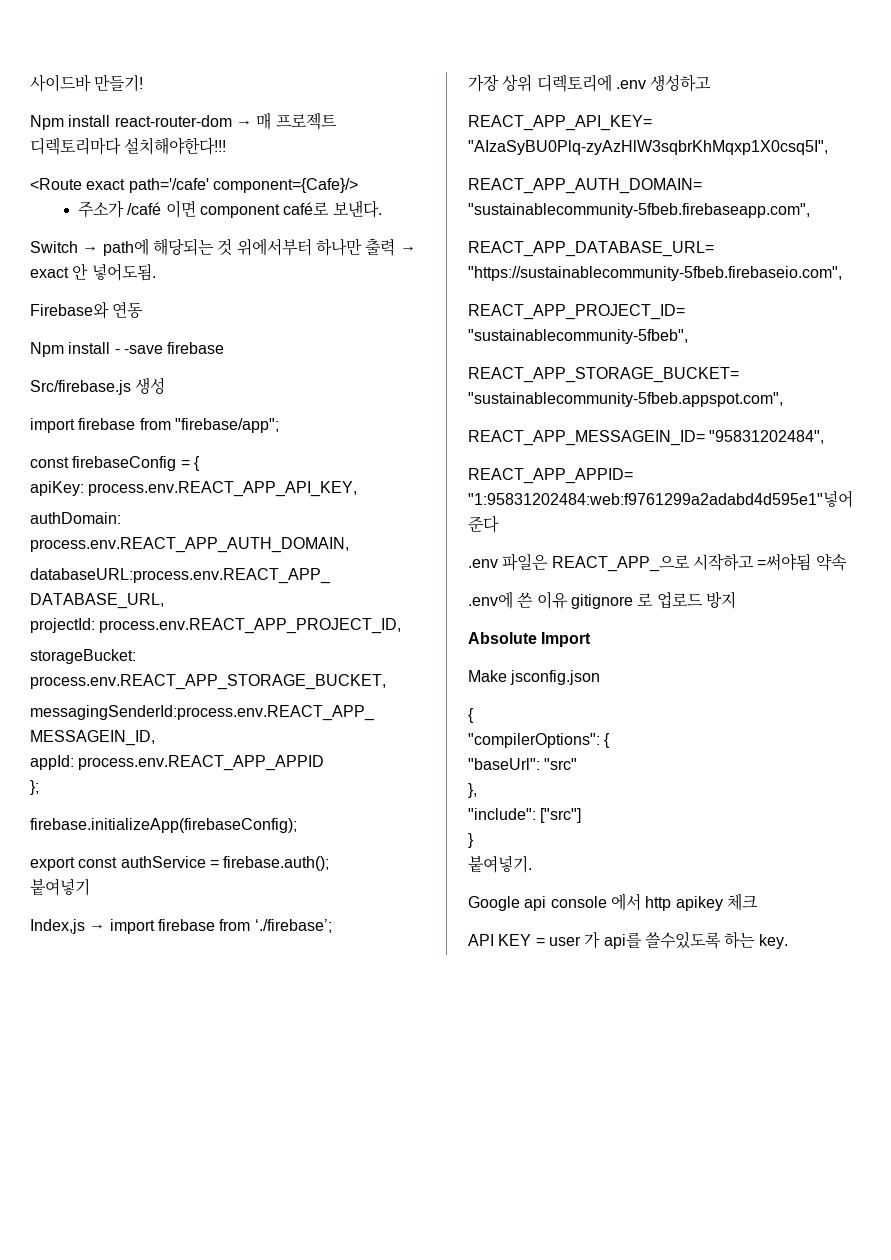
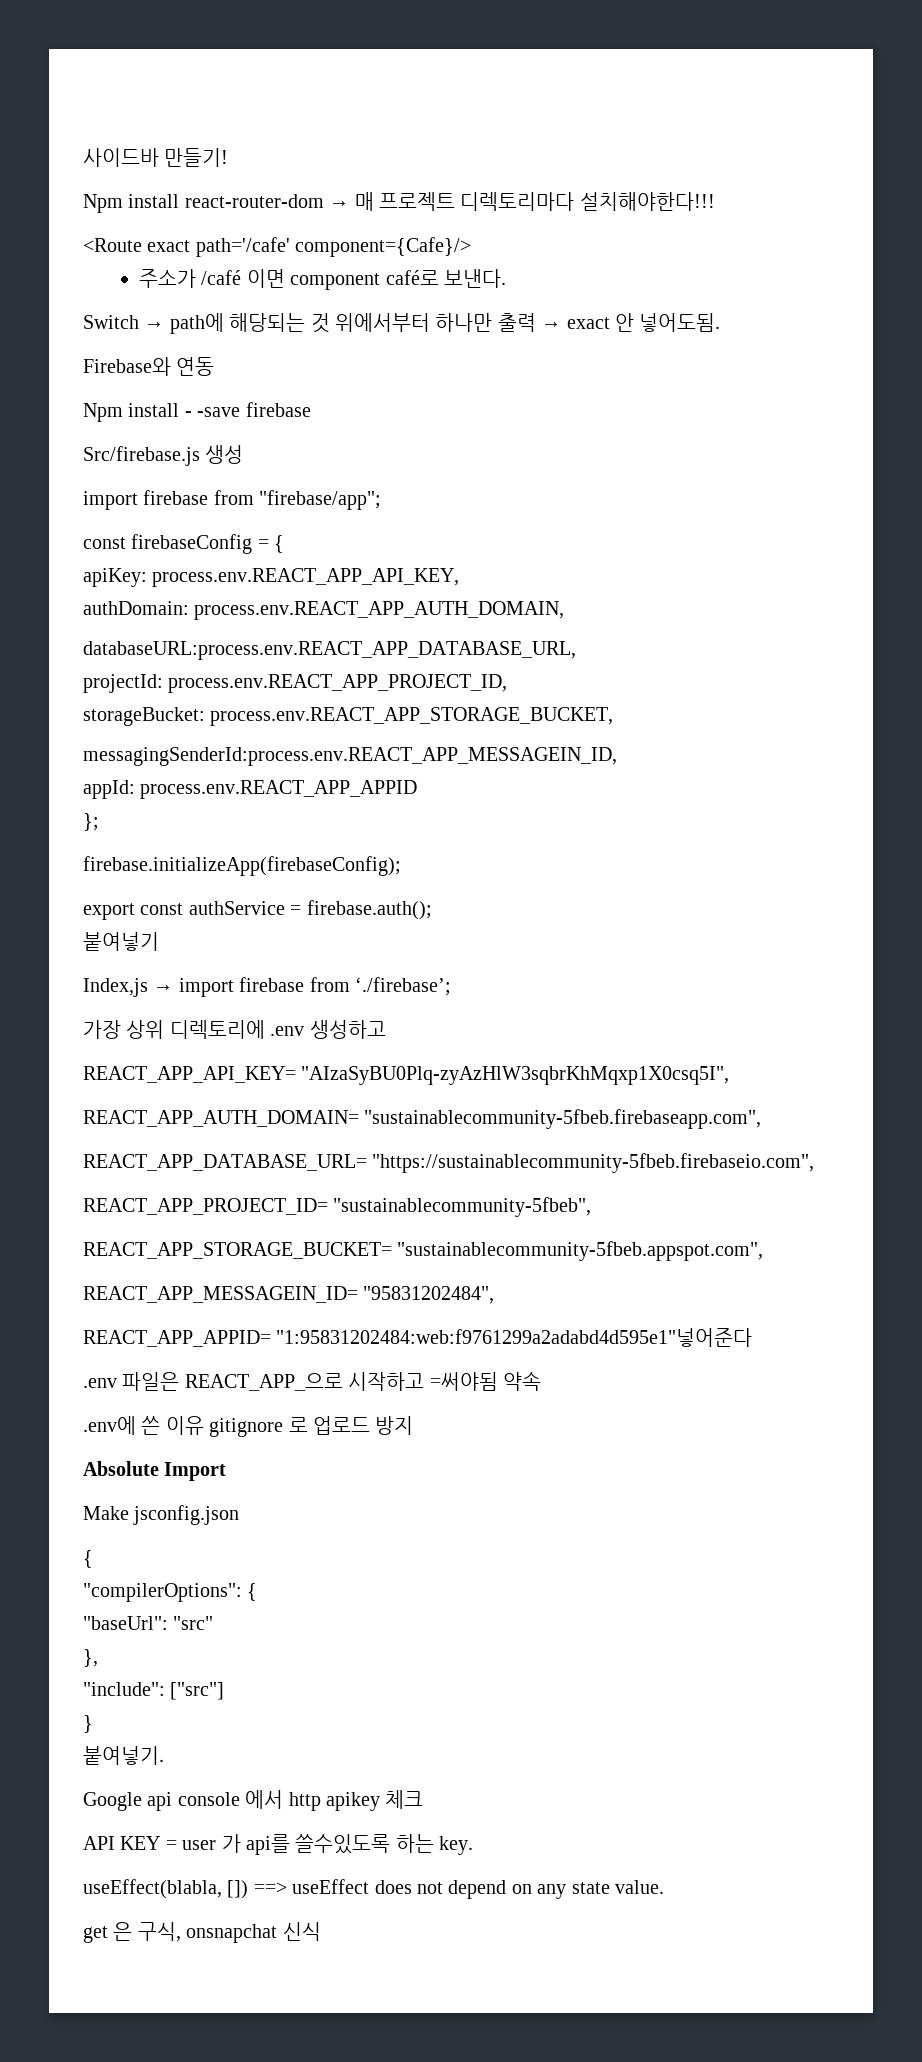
+ useEffect(blabla, []) ==> useEffect does not depend on any state value.
+ get 은 구식, onsnapchat 신식

